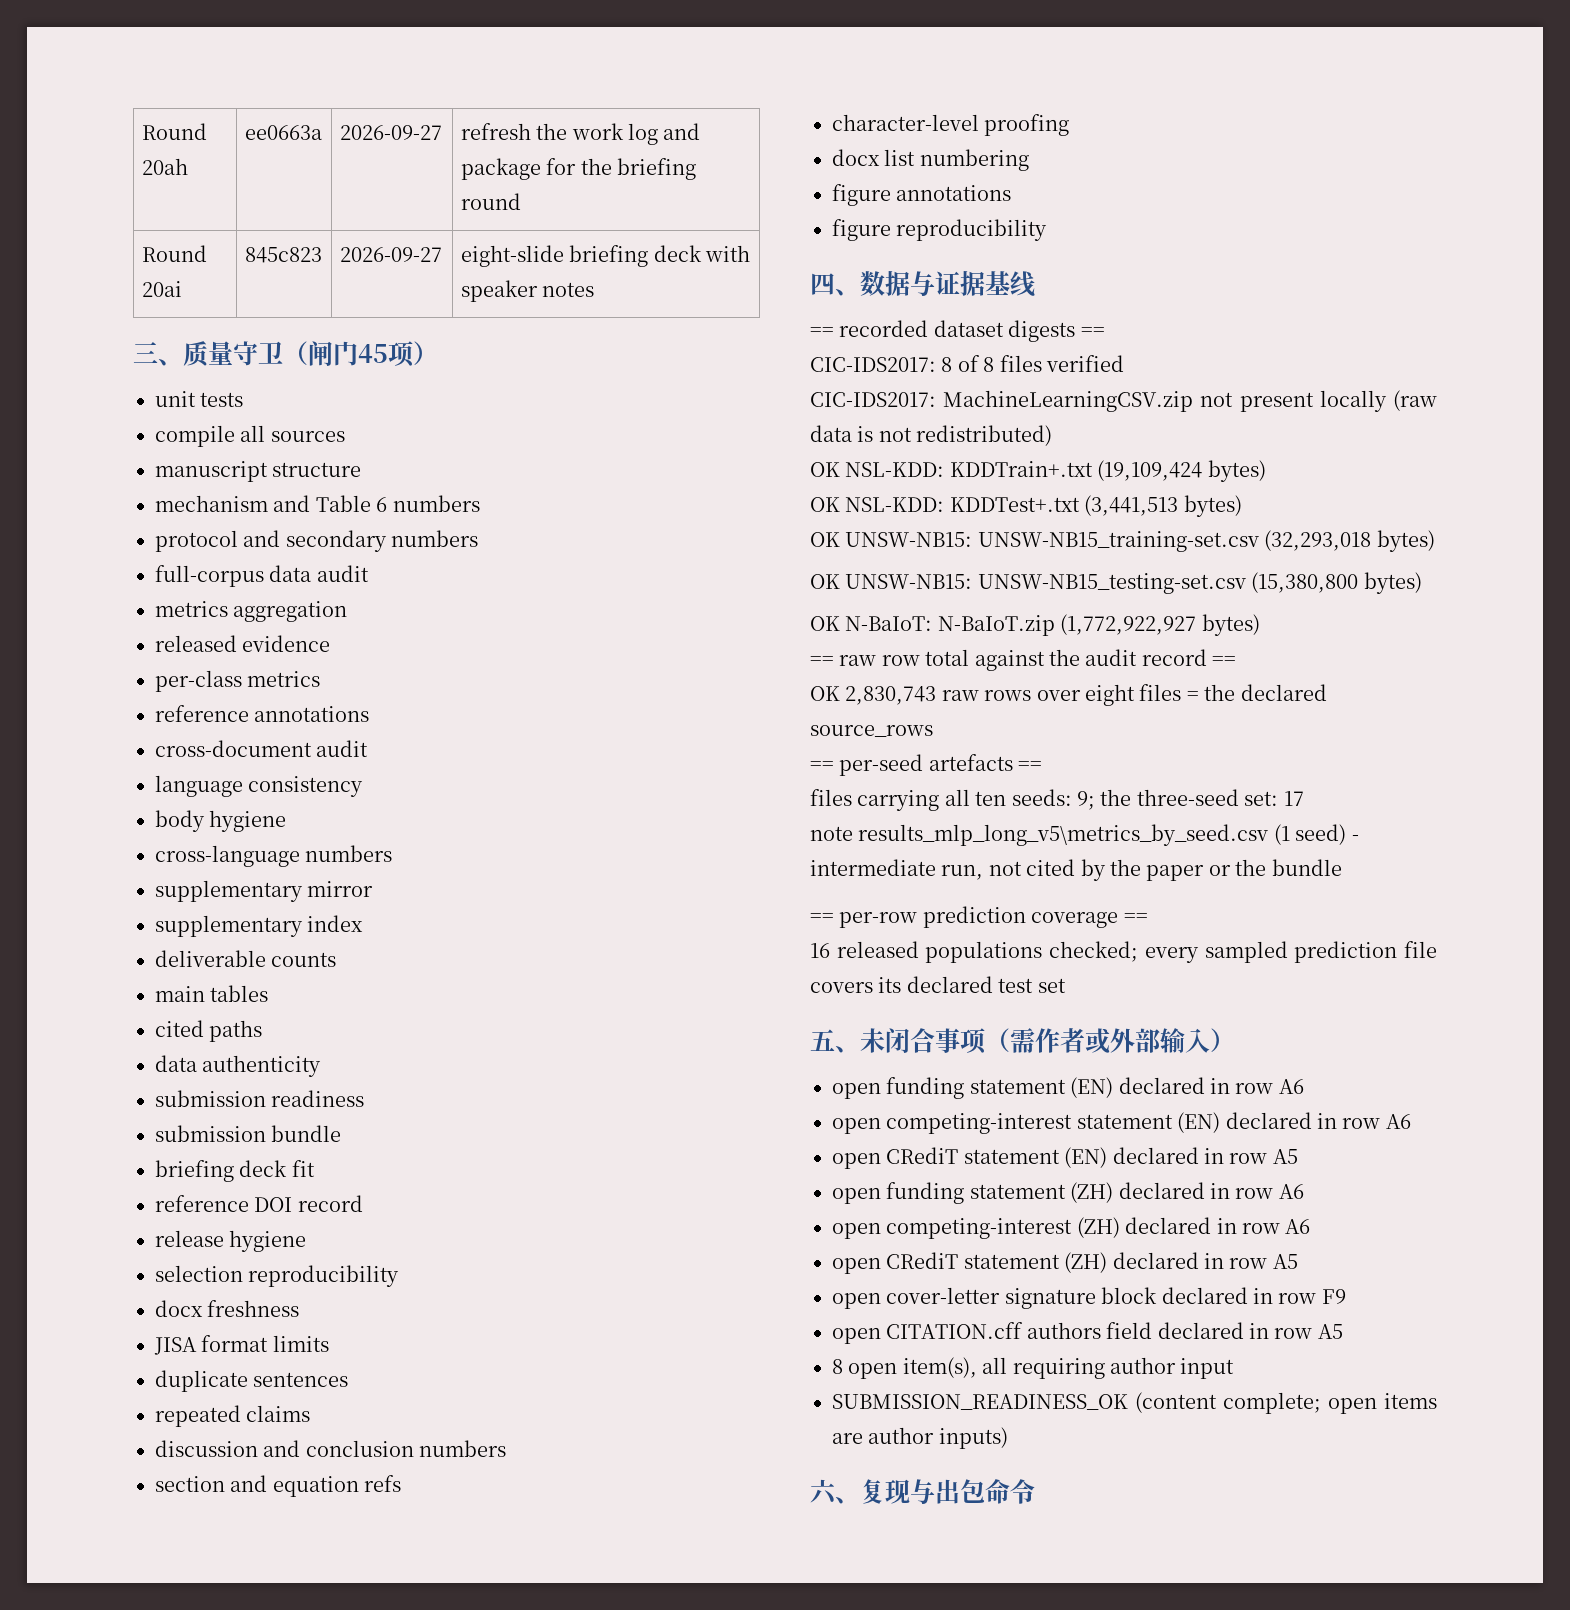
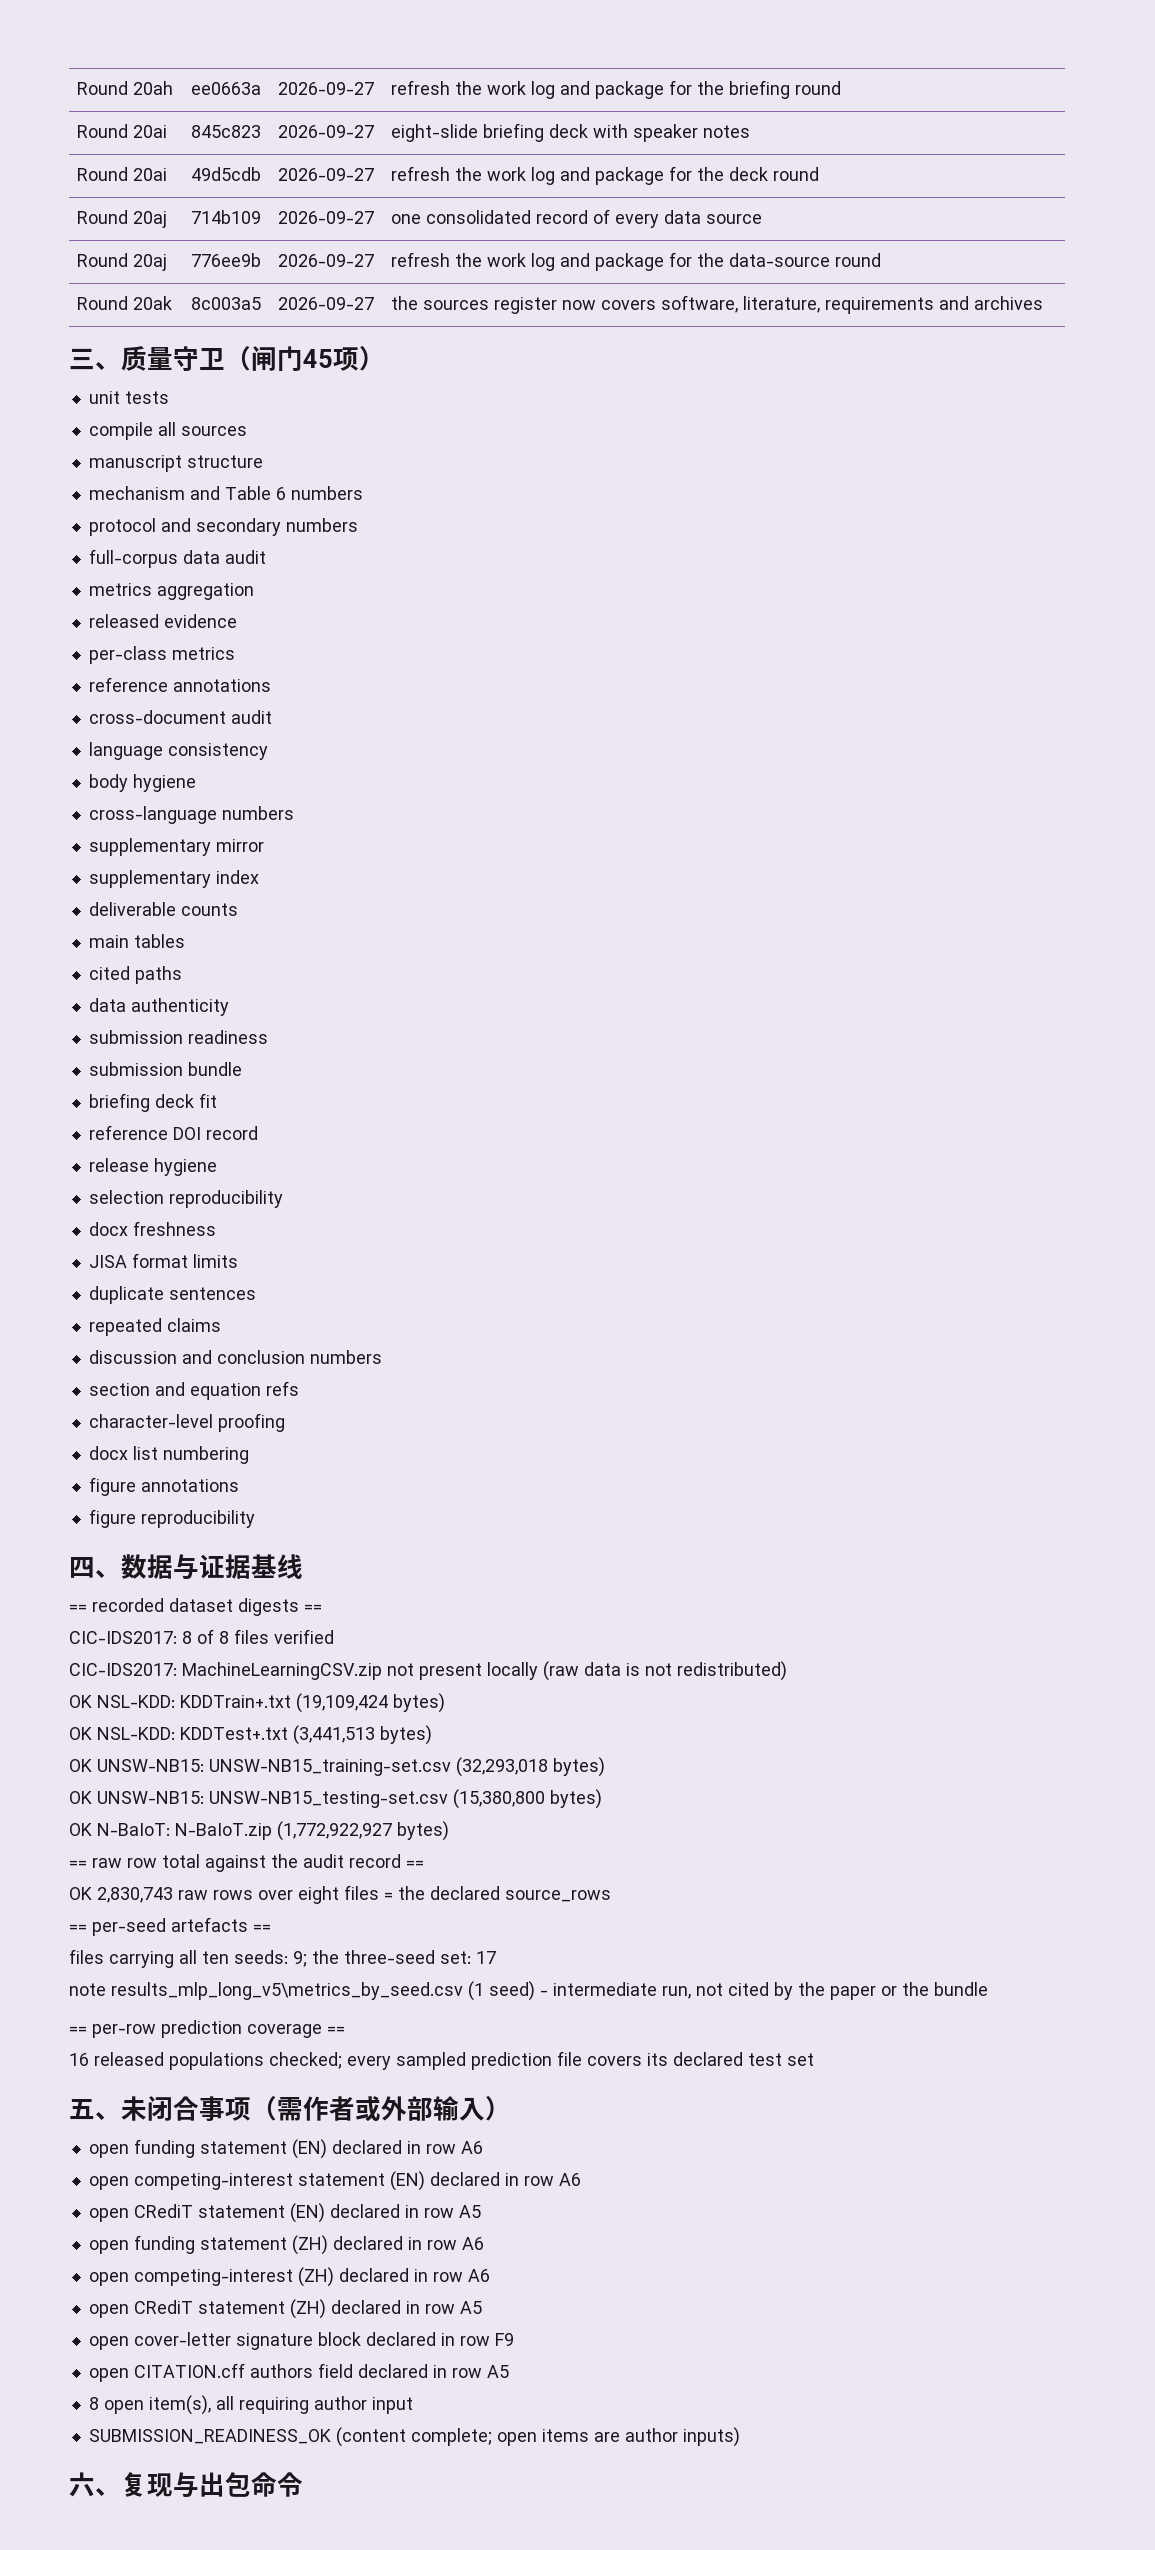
+ Round 20ai | 49d5cdb | 2026-09-27 | refresh the work log and package for the deck round
+ Round 20aj | 714b109 | 2026-09-27 | one consolidated record of every data source
+ Round 20aj | 776ee9b | 2026-09-27 | refresh the work log and package for the data-source round
+ Round 20ak | 8c003a5 | 2026-09-27 | the sources register now covers software, literature, requirements and archives

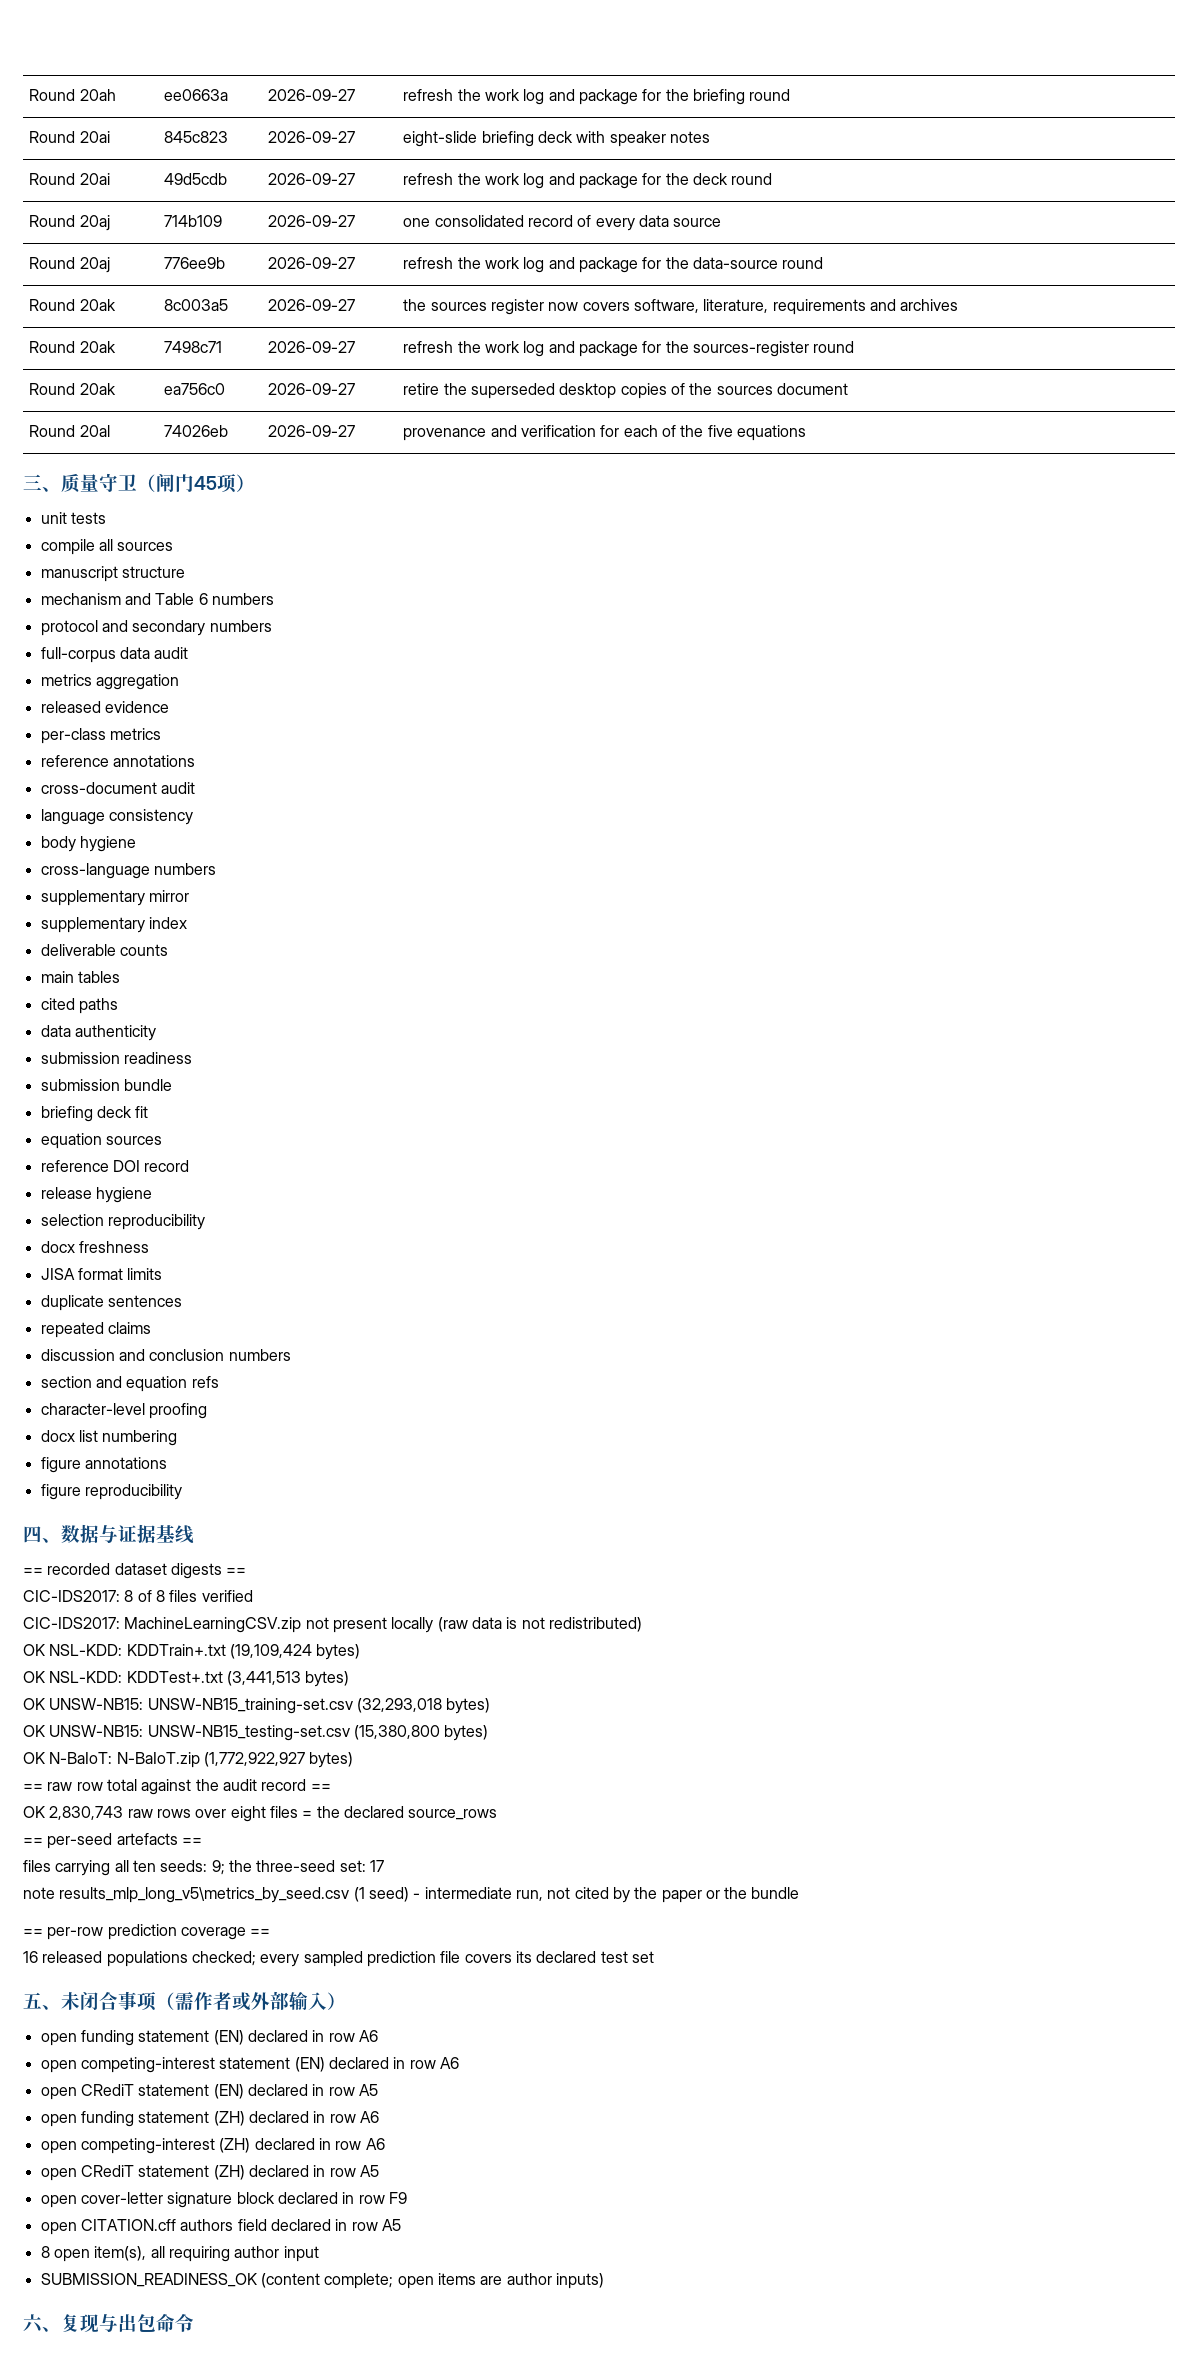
+ Round 20ak | 7498c71 | 2026-09-27 | refresh the work log and package for the sources-register round
+ Round 20ak | ea756c0 | 2026-09-27 | retire the superseded desktop copies of the sources document
+ Round 20al | 74026eb | 2026-09-27 | provenance and verification for each of the five equations
+ equation sources

